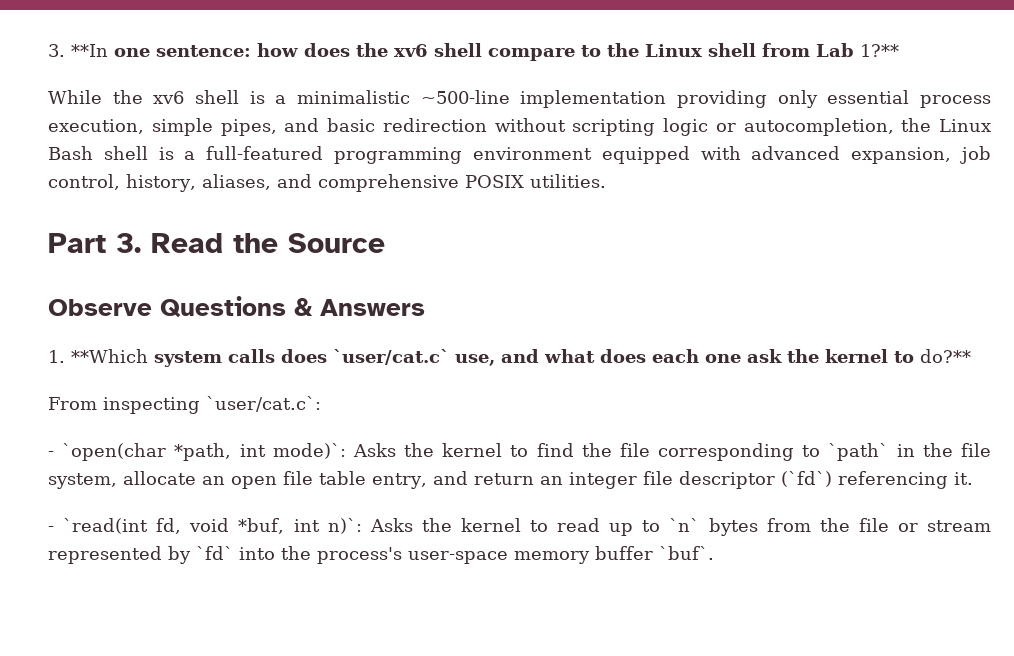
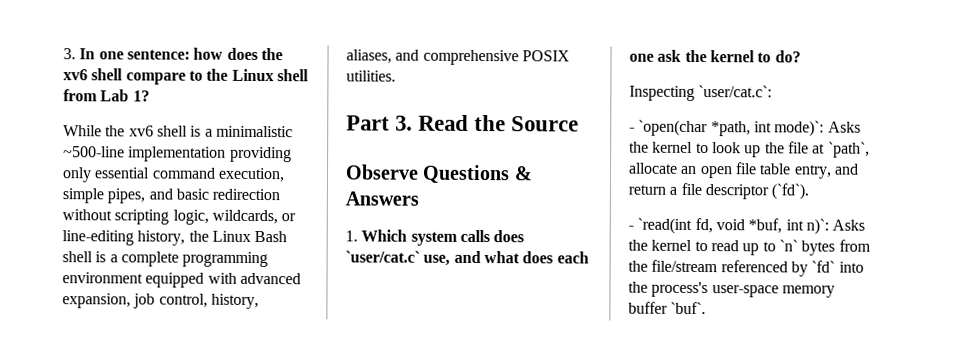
- 3. **In one sentence: how does the xv6 shell compare to the Linux shell from Lab 1?**
+ 3. In one sentence: how does the xv6 shell compare to the Linux shell from Lab 1?
- While the xv6 shell is a minimalistic ~500-line implementation providing only essential process execution, simple pipes, and basic redirection without scripting logic or autocompletion, the Linux Bash shell is a full-featured programming environment equipped with advanced expansion, job control, history, aliases, and comprehensive POSIX utilities.
+ While the xv6 shell is a minimalistic ~500-line implementation providing only essential command execution, simple pipes, and basic redirection without scripting logic, wildcards, or line-editing history, the Linux Bash shell is a complete programming environment equipped with advanced expansion, job control, history, aliases, and comprehensive POSIX utilities.
- 1. **Which system calls does `user/cat.c` use, and what does each one ask the kernel to do?**
- From inspecting `user/cat.c`:
+ 1. Which system calls does `user/cat.c` use, and what does each one ask the kernel to do?
+ Inspecting `user/cat.c`:
- - `open(char *path, int mode)`: Asks the kernel to find the file corresponding to `path` in the file system, allocate an open file table entry, and return an integer file descriptor (`fd`) referencing it.
+ - `open(char *path, int mode)`: Asks the kernel to look up the file at `path`, allocate an open file table entry, and return a file descriptor (`fd`).
- - `read(int fd, void *buf, int n)`: Asks the kernel to read up to `n` bytes from the file or stream represented by `fd` into the process's user-space memory buffer `buf`.
+ - `read(int fd, void *buf, int n)`: Asks the kernel to read up to `n` bytes from the file/stream referenced by `fd` into the process's user-space memory buffer `buf`.

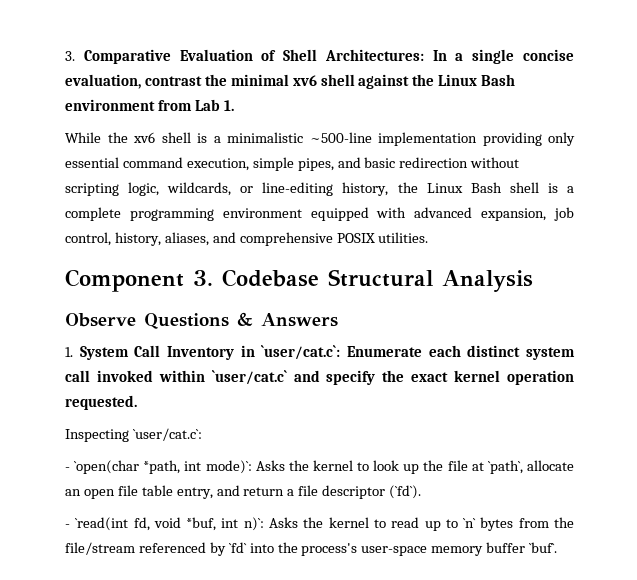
- 3. In one sentence: how does the xv6 shell compare to the Linux shell from Lab 1?
+ 3. Comparative Evaluation of Shell Architectures: In a single concise evaluation, contrast the minimal xv6 shell against the Linux Bash environment from Lab 1.
- Part 3. Read the Source
+ Component 3. Codebase Structural Analysis
- 1. Which system calls does `user/cat.c` use, and what does each one ask the kernel to do?
+ 1. System Call Inventory in `user/cat.c`: Enumerate each distinct system call invoked within `user/cat.c` and specify the exact kernel operation requested.

